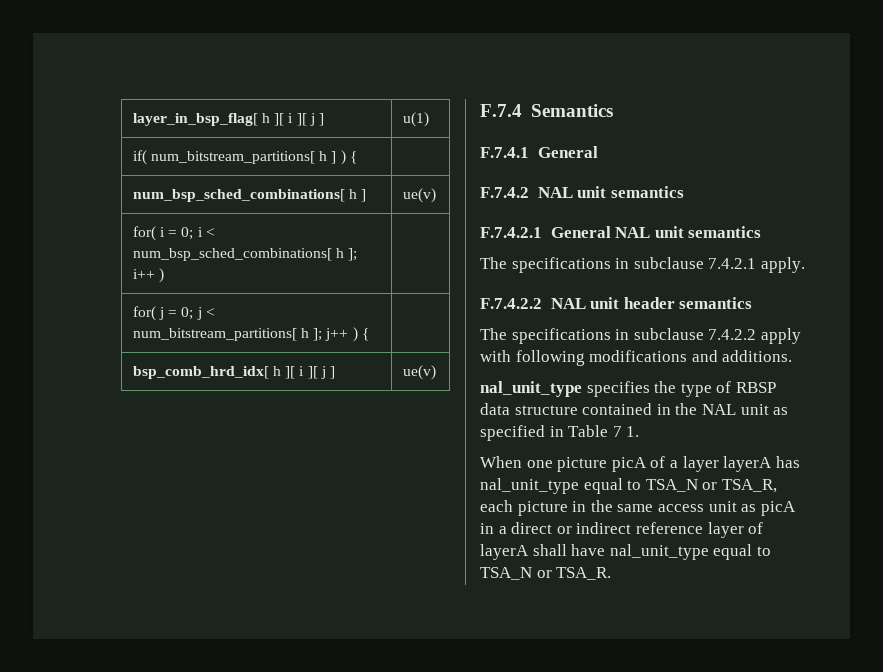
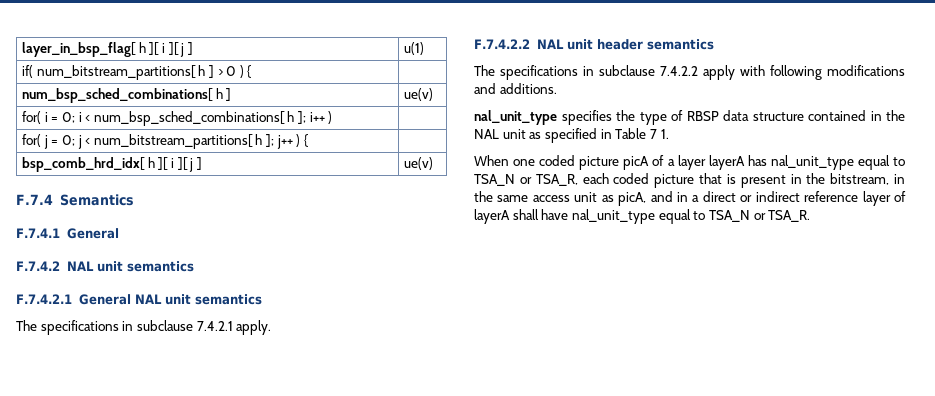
- if( num_bitstream_partitions[ h ] ) { |
+ if( num_bitstream_partitions[ h ] > 0 ) { |
- When one picture picA of a layer layerA has nal_unit_type equal to TSA_N or TSA_R, each picture in the same access unit as picA in a direct or indirect reference layer of layerA shall have nal_unit_type equal to TSA_N or TSA_R.
+ When one coded picture picA of a layer layerA has nal_unit_type equal to TSA_N or TSA_R, each coded picture that is present in the bitstream, in the same access unit as picA, and in a direct or indirect reference layer of layerA shall have nal_unit_type equal to TSA_N or TSA_R.

